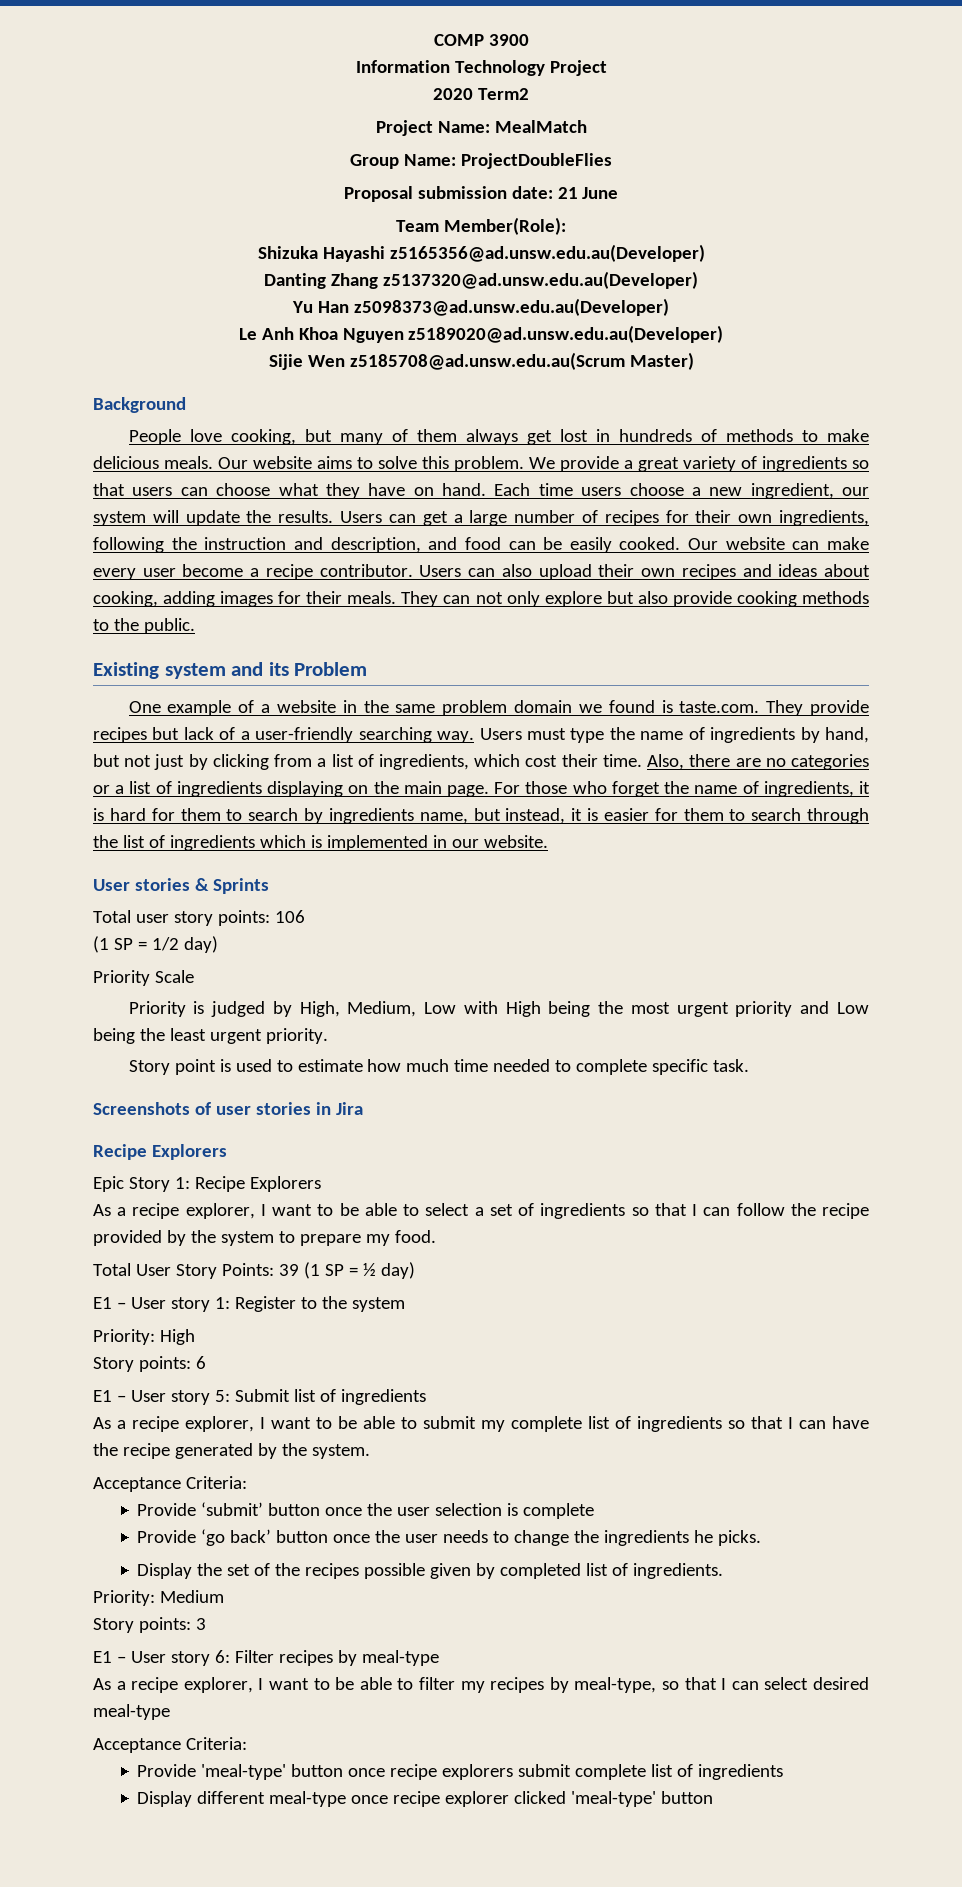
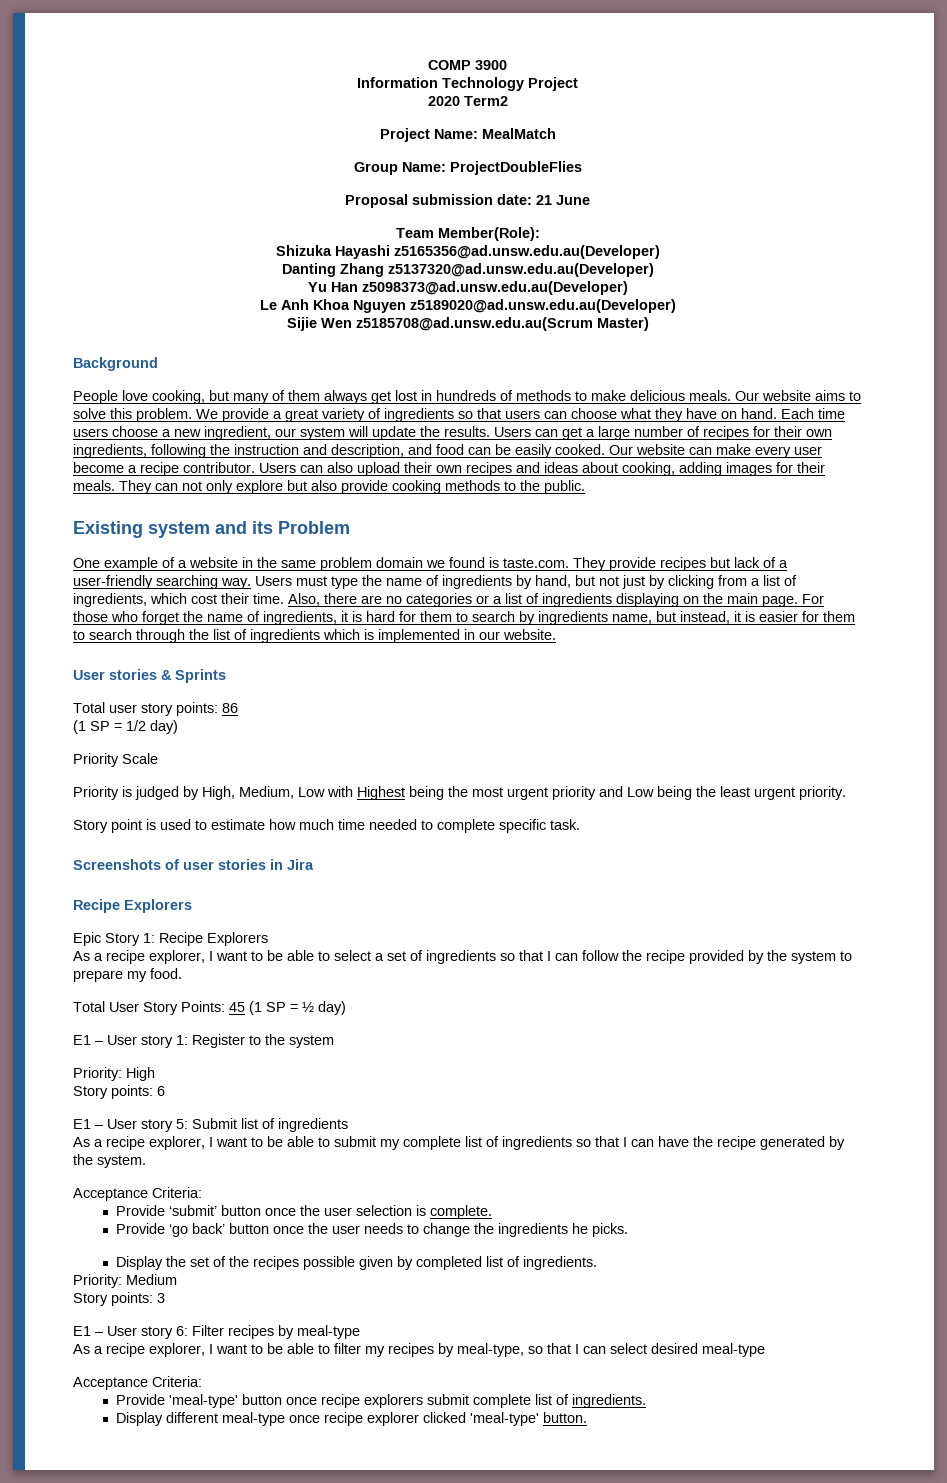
- Total user story points: 106
+ Total user story points: 86
- Priority is judged by High, Medium, Low with High being the most urgent priority and Low being the least urgent priority.
+ Priority is judged by High, Medium, Low with Highest being the most urgent priority and Low being the least urgent priority.
- Total User Story Points: 39 (1 SP = ½ day)
+ Total User Story Points: 45 (1 SP = ½ day)
- Provide ‘submit’ button once the user selection is complete
+ Provide ‘submit’ button once the user selection is complete.
- Provide 'meal-type' button once recipe explorers submit complete list of ingredients
+ Provide 'meal-type' button once recipe explorers submit complete list of ingredients.
- Display different meal-type once recipe explorer clicked 'meal-type' button
+ Display different meal-type once recipe explorer clicked 'meal-type' button.

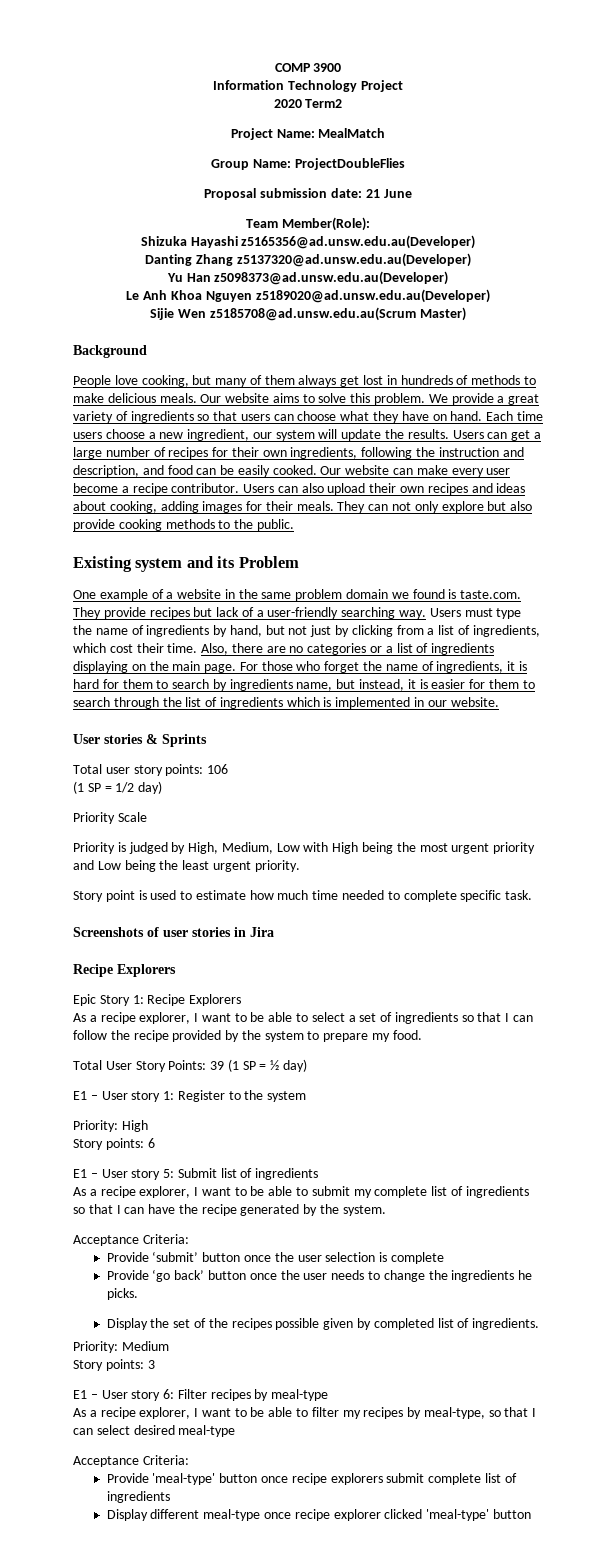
- Total user story points: 86
+ Total user story points: 106
- Priority is judged by High, Medium, Low with Highest being the most urgent priority and Low being the least urgent priority.
+ Priority is judged by High, Medium, Low with High being the most urgent priority and Low being the least urgent priority.
- Total User Story Points: 45 (1 SP = ½ day)
+ Total User Story Points: 39 (1 SP = ½ day)
- Provide ‘submit’ button once the user selection is complete.
+ Provide ‘submit’ button once the user selection is complete
- Provide 'meal-type' button once recipe explorers submit complete list of ingredients.
+ Provide 'meal-type' button once recipe explorers submit complete list of ingredients
- Display different meal-type once recipe explorer clicked 'meal-type' button.
+ Display different meal-type once recipe explorer clicked 'meal-type' button

